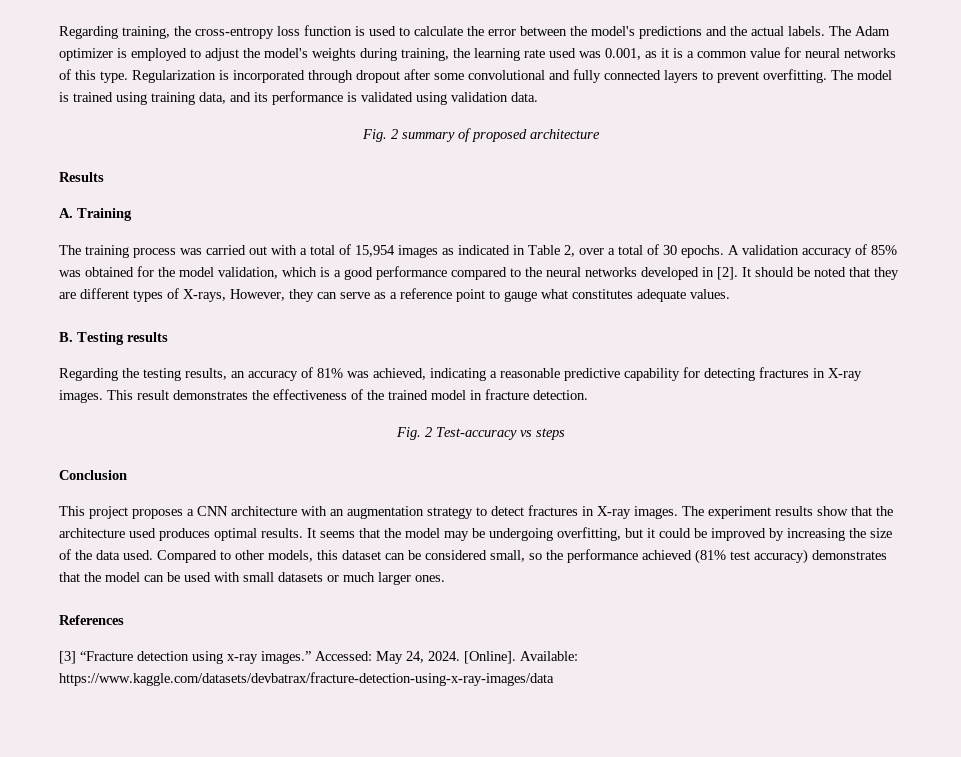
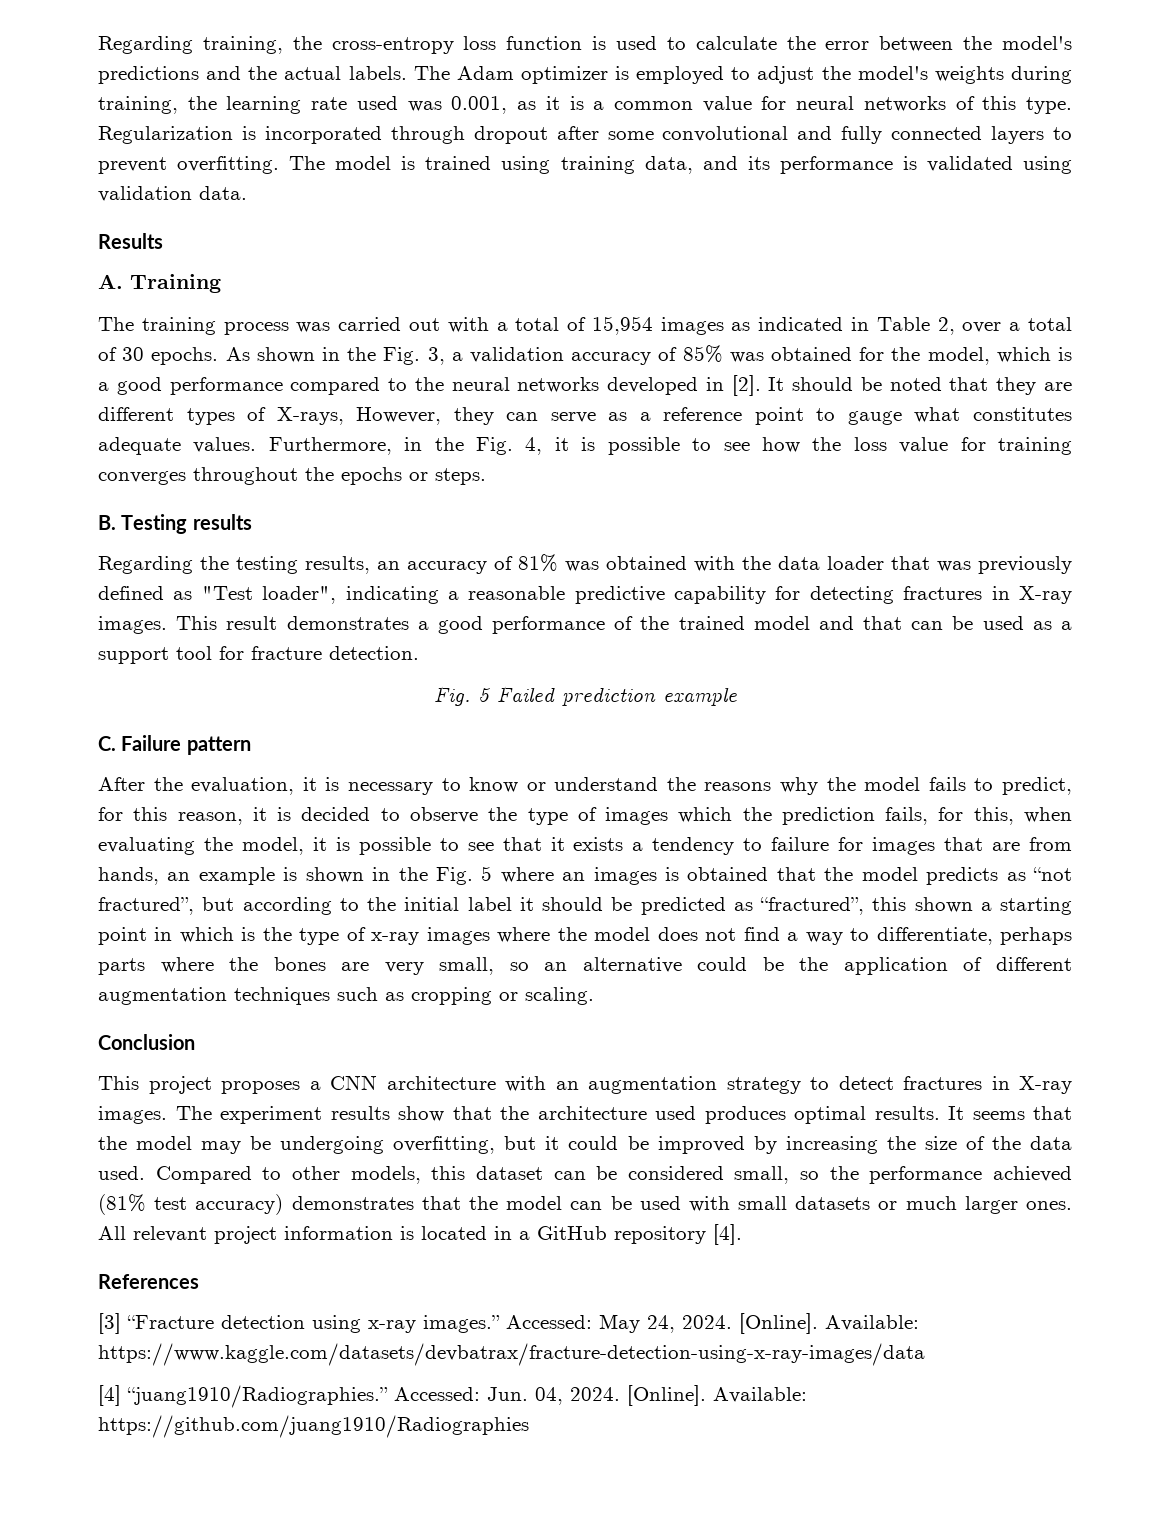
- Fig. 2 summary of proposed architecture
- A validation accuracy of 85% was obtained for the model validation, which is a good performance compared to the neural networks developed in [2].
+ As shown in the Fig. 3, a validation accuracy of 85% was obtained for the model, which is a good performance compared to the neural networks developed in [2].
+ Furthermore, in the Fig. 4, it is possible to see how the loss value for training converges throughout the epochs or steps.
- Regarding the testing results, an accuracy of 81% was achieved, indicating a reasonable predictive capability for detecting fractures in X-ray images.
+ Regarding the testing results, an accuracy of 81% was obtained with the data loader that was previously defined as "Test loader", indicating a reasonable predictive capability for detecting fractures in X-ray images.
- This result demonstrates the effectiveness of the trained model in fracture detection.
- Fig. 2 Test-accuracy vs steps
+ This result demonstrates a good performance of the trained model and that can be used as a support tool for fracture detection.
+ Fig. 5 Failed prediction example
+ C. Failure pattern
+ After the evaluation, it is necessary to know or understand the reasons why the model fails to predict, for this reason, it is decided to observe the type of images which the prediction fails, for this, when evaluating the model, it is possible to see that it exists a tendency to failure for images that are from hands, an example is shown in the Fig. 5 where an images is obtained that the model predicts as “not fractured”, but according to the initial label it should be predicted as “fractured”, this shown a starting point in which is the type of x-ray images where the model does not find a way to differentiate, perhaps parts where the bones are very small, so an alternative could be the application of different augmentation techniques such as cropping or scaling.
+ All relevant project information is located in a GitHub repository [4].
+ [4] “juang1910/Radiographies.” Accessed: Jun. 04, 2024. [Online]. Available: https://github.com/juang1910/Radiographies

